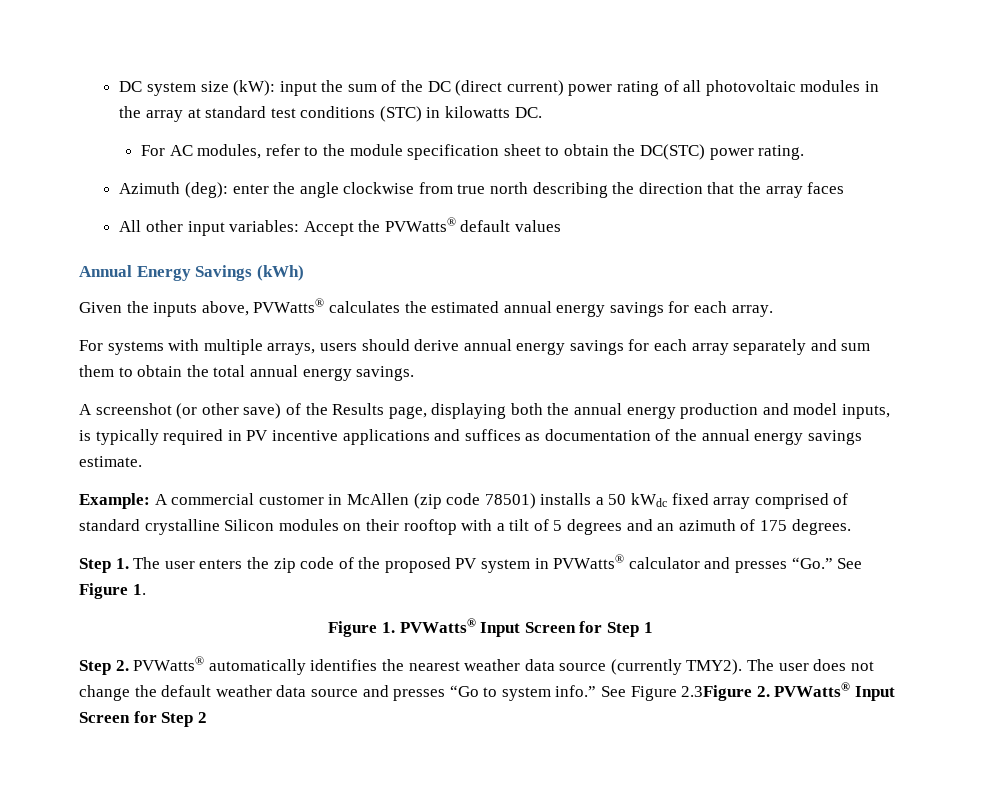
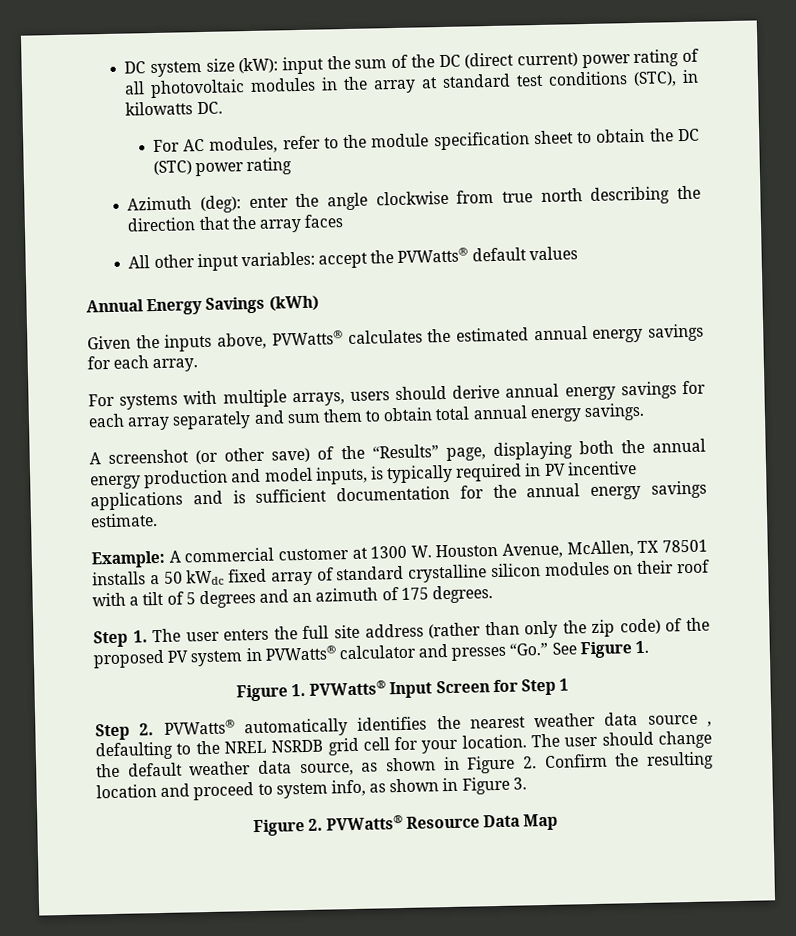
- DC system size (kW): input the sum of the DC (direct current) power rating of all photovoltaic modules in the array at standard test conditions (STC) in kilowatts DC.
+ DC system size (kW): input the sum of the DC (direct current) power rating of all photovoltaic modules in the array at standard test conditions (STC), in kilowatts DC.
- For AC modules, refer to the module specification sheet to obtain the DC(STC) power rating.
+ For AC modules, refer to the module specification sheet to obtain the DC (STC) power rating
- All other input variables: Accept the PVWatts® default values
+ All other input variables: accept the PVWatts® default values
- For systems with multiple arrays, users should derive annual energy savings for each array separately and sum them to obtain the total annual energy savings.
+ For systems with multiple arrays, users should derive annual energy savings for each array separately and sum them to obtain total annual energy savings.
- A screenshot (or other save) of the Results page, displaying both the annual energy production and model inputs, is typically required in PV incentive applications and suffices as documentation of the annual energy savings estimate.
+ A screenshot (or other save) of the “Results” page, displaying both the annual energy production and model inputs, is typically required in PV incentive applications and is sufficient documentation for the annual energy savings estimate.
- Example: A commercial customer in McAllen (zip code 78501) installs a 50 kWdc fixed array comprised of standard crystalline Silicon modules on their rooftop with a tilt of 5 degrees and an azimuth of 175 degrees.
+ Example: A commercial customer at 1300 W. Houston Avenue, McAllen, TX 78501 installs a 50 kWdc fixed array of standard crystalline silicon modules on their roof with a tilt of 5 degrees and an azimuth of 175 degrees.
- Step 1. The user enters the zip code of the proposed PV system in PVWatts® calculator and presses “Go.” See Figure 1.
+ Step 1. The user enters the full site address (rather than only the zip code) of the proposed PV system in PVWatts® calculator and presses “Go.” See Figure 1.
- Step 2. PVWatts® automatically identifies the nearest weather data source (currently TMY2). The user does not change the default weather data source and presses “Go to system info.” See Figure 2.3Figure 2. PVWatts® Input Screen for Step 2
+ Step 2. PVWatts® automatically identifies the nearest weather data source , defaulting to the NREL NSRDB grid cell for your location. The user should change the default weather data source, as shown in Figure 2. Confirm the resulting location and proceed to system info, as shown in Figure 3.
+ Figure 2. PVWatts® Resource Data Map

